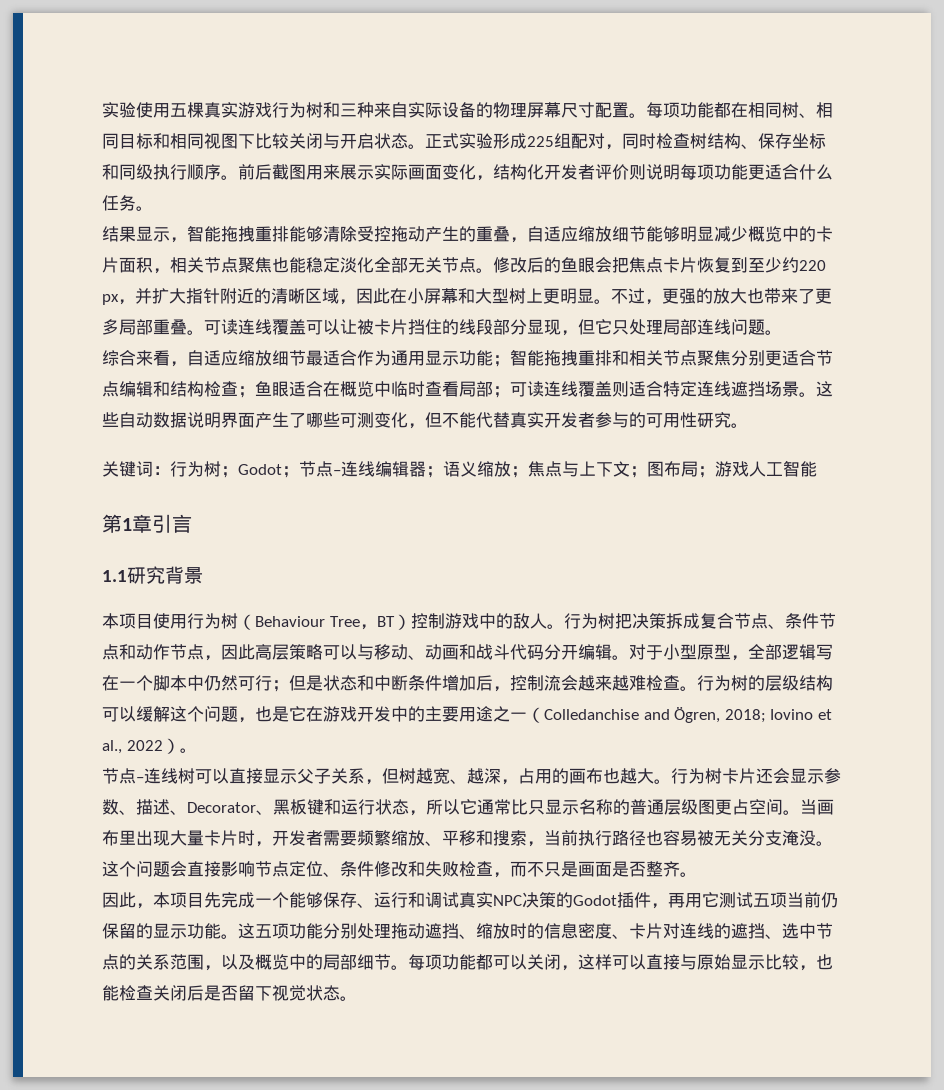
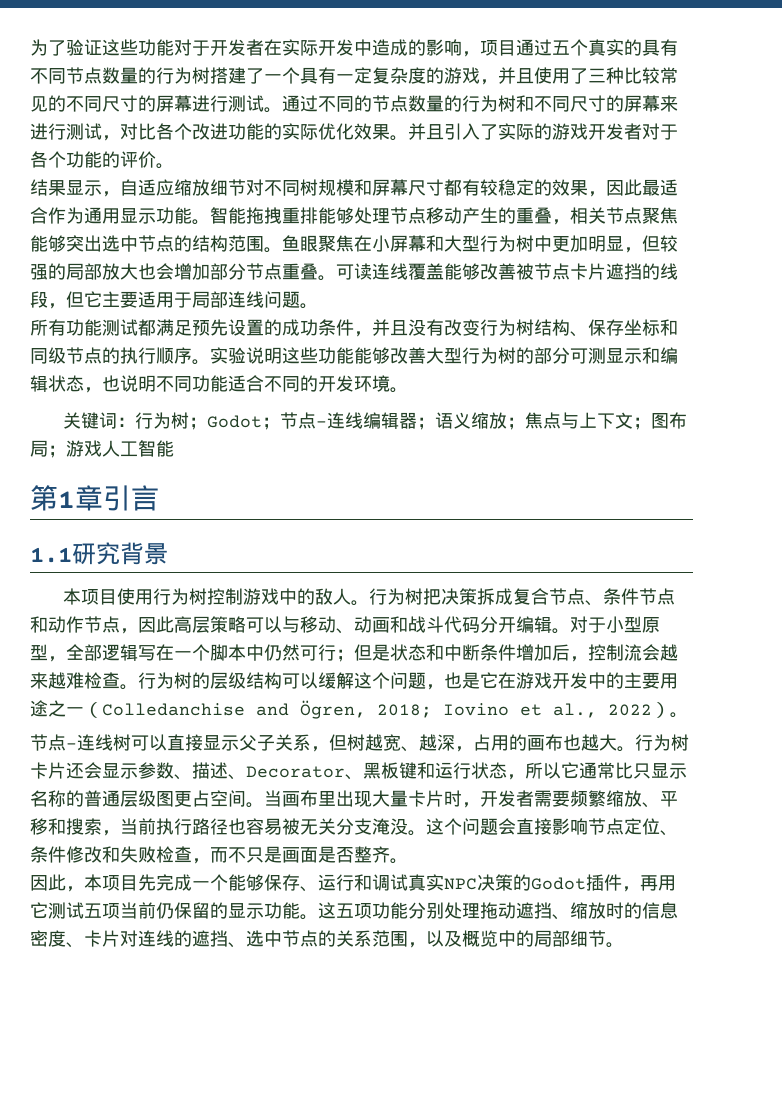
- 实验使用五棵真实游戏行为树和三种来自实际设备的物理屏幕尺寸配置。每项功能都在相同树、相同目标和相同视图下比较关闭与开启状态。正式实验形成225组配对，同时检查树结构、保存坐标和同级执行顺序。
+ 为了验证这些功能对于开发者在实际开发中造成的影响，项目通过五个真实的具有不同节点数量的行为树搭建了一个具有一定复杂度的游戏，并且使用了三种比较常见的不同尺寸的屏幕进行测试。通过不同的节点数量的行为树和不同尺寸的屏幕来进行测试，对比各个改进功能的实际优化效果。并且引入了实际的游戏开发者对于各个功能的评价。
+ 结果显示，自适应缩放细节对不同树规模和屏幕尺寸都有较稳定的效果，因此最适合作为通用显示功能。智能拖拽重排能够处理节点移动产生的重叠，相关节点聚焦能够突出选中节点的结构范围。鱼眼聚焦在小屏幕和大型行为树中更加明显，但较强的局部放大也会增加部分节点重叠。可读连线覆盖能够改善被节点卡片遮挡的线段，但它主要适用于局部连线问题。
+ 所有功能测试都满足预先设置的成功条件，并且没有改变行为树结构、保存坐标和同级节点的执行顺序。
- 前后截图用来展示实际画面变化，结构化开发者评价则说明每项功能更适合什么任务。
- 结果显示，智能拖拽重排能够清除受控拖动产生的重叠，自适应缩放细节能够明显减少概览中的卡片面积，相关节点聚焦也能稳定淡化全部无关节点。修改后的鱼眼会把焦点卡片恢复到至少约220 px，并扩大指针附近的清晰区域，因此在小屏幕和大型树上更明显。不过，更强的放大也带来了更多局部重叠。可读连线覆盖可以让被卡片挡住的线段部分显现，但它只处理局部连线问题。
- 综合来看，自适应缩放细节最适合作为通用显示功能；智能拖拽重排和相关节点聚焦分别更适合节点编辑和结构检查；鱼眼适合在概览中临时查看局部；可读连线覆盖则适合特定连线遮挡场景。这些自动数据说明界面产生了哪些可测变化，但不能代替真实开发者参与的可用性研究。
+ 实验说明这些功能能够改善大型行为树的部分可测显示和编辑状态，也说明不同功能适合不同的开发环境。
- 本项目使用行为树（Behaviour Tree，BT）控制游戏中的敌人。
+ 本项目使用行为树控制游戏中的敌人。
- 每项功能都可以关闭，这样可以直接与原始显示比较，也能检查关闭后是否留下视觉状态。

